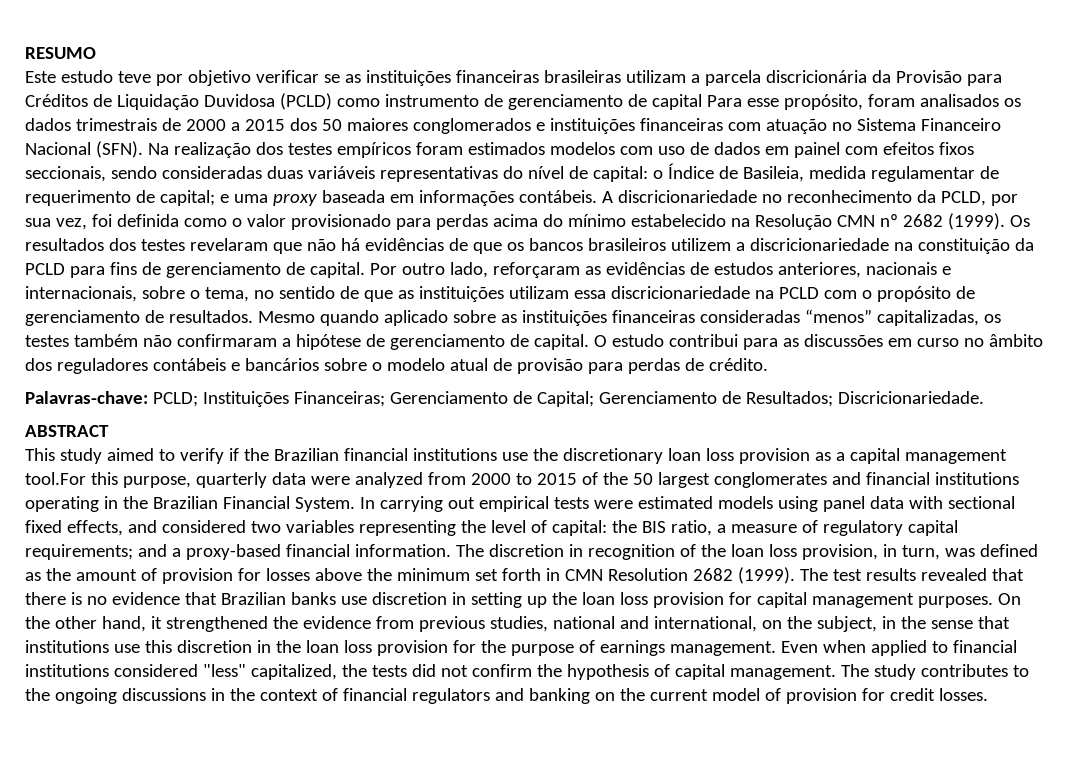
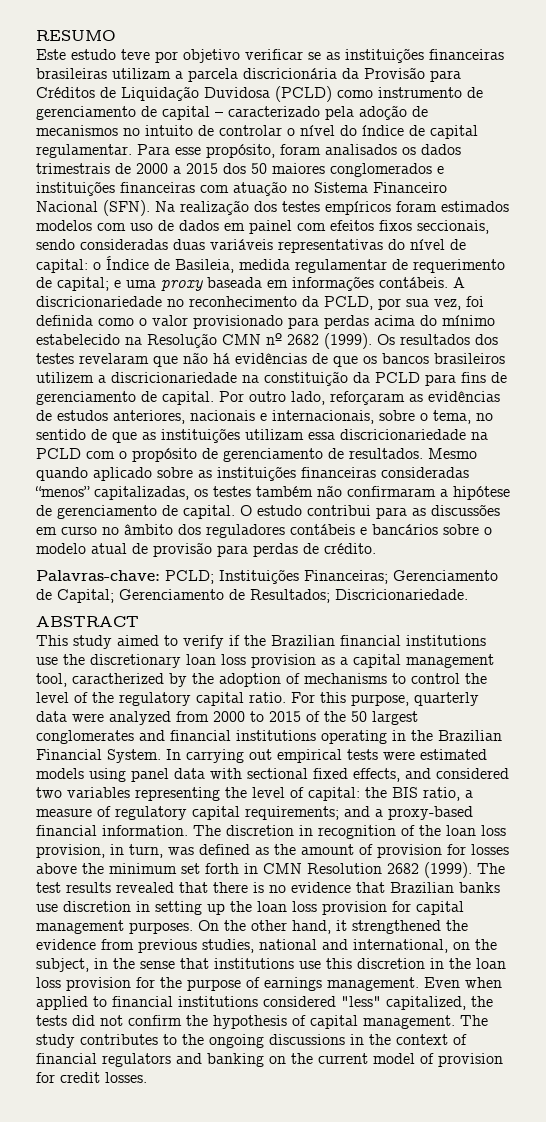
- Este estudo teve por objetivo verificar se as instituições financeiras brasileiras utilizam a parcela discricionária da Provisão para Créditos de Liquidação Duvidosa (PCLD) como instrumento de gerenciamento de capital Para esse propósito, foram analisados os dados trimestrais de 2000 a 2015 dos 50 maiores conglomerados e instituições financeiras com atuação no Sistema Financeiro Nacional (SFN).
+ Este estudo teve por objetivo verificar se as instituições financeiras brasileiras utilizam a parcela discricionária da Provisão para Créditos de Liquidação Duvidosa (PCLD) como instrumento de gerenciamento de capital – caracterizado pela adoção de mecanismos no intuito de controlar o nível do índice de capital regulamentar. Para esse propósito, foram analisados os dados trimestrais de 2000 a 2015 dos 50 maiores conglomerados e instituições financeiras com atuação no Sistema Financeiro Nacional (SFN).
- This study aimed to verify if the Brazilian financial institutions use the discretionary loan loss provision as a capital management tool.For this purpose, quarterly data were analyzed from 2000 to 2015 of the 50 largest conglomerates and financial institutions operating in the Brazilian Financial System.
+ This study aimed to verify if the Brazilian financial institutions use the discretionary loan loss provision as a capital management tool, caractherized by the adoption of mechanisms to control the level of the regulatory capital ratio. For this purpose, quarterly data were analyzed from 2000 to 2015 of the 50 largest conglomerates and financial institutions operating in the Brazilian Financial System.

